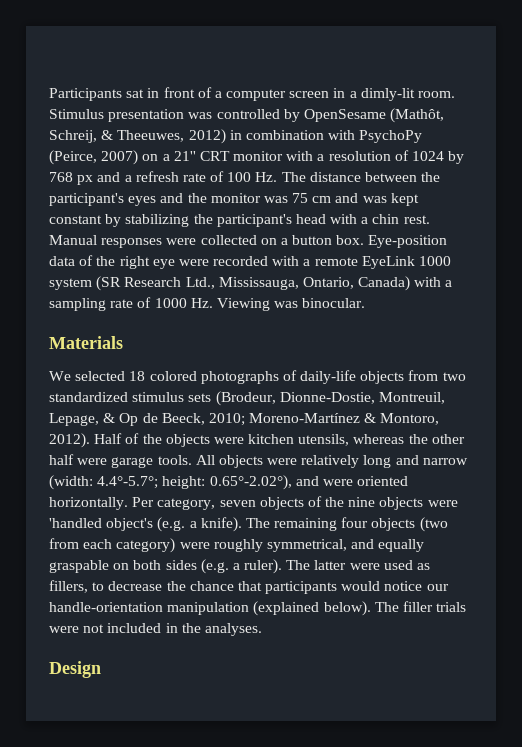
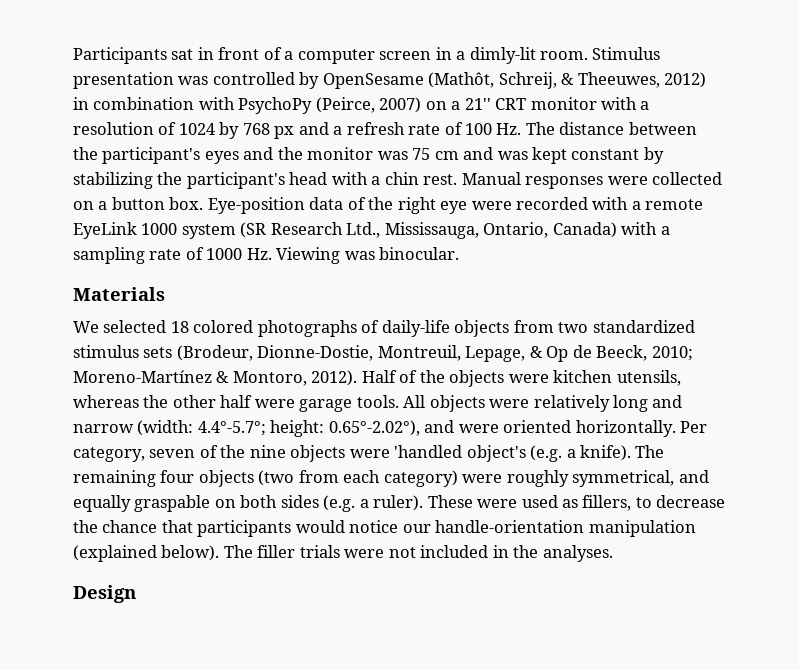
- Per category, seven objects of the nine objects were 'handled object's (e.g. a knife).
+ Per category, seven of the nine objects were 'handled object's (e.g. a knife).
- The latter were used as fillers, to decrease the chance that participants would notice our handle-orientation manipulation (explained below).
+ These were used as fillers, to decrease the chance that participants would notice our handle-orientation manipulation (explained below).

